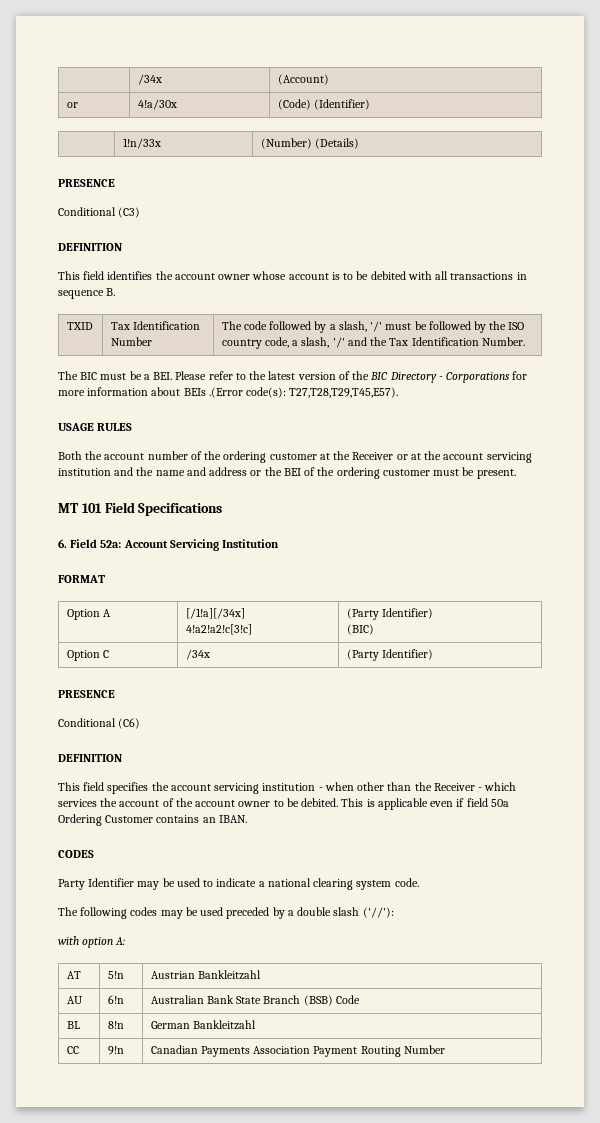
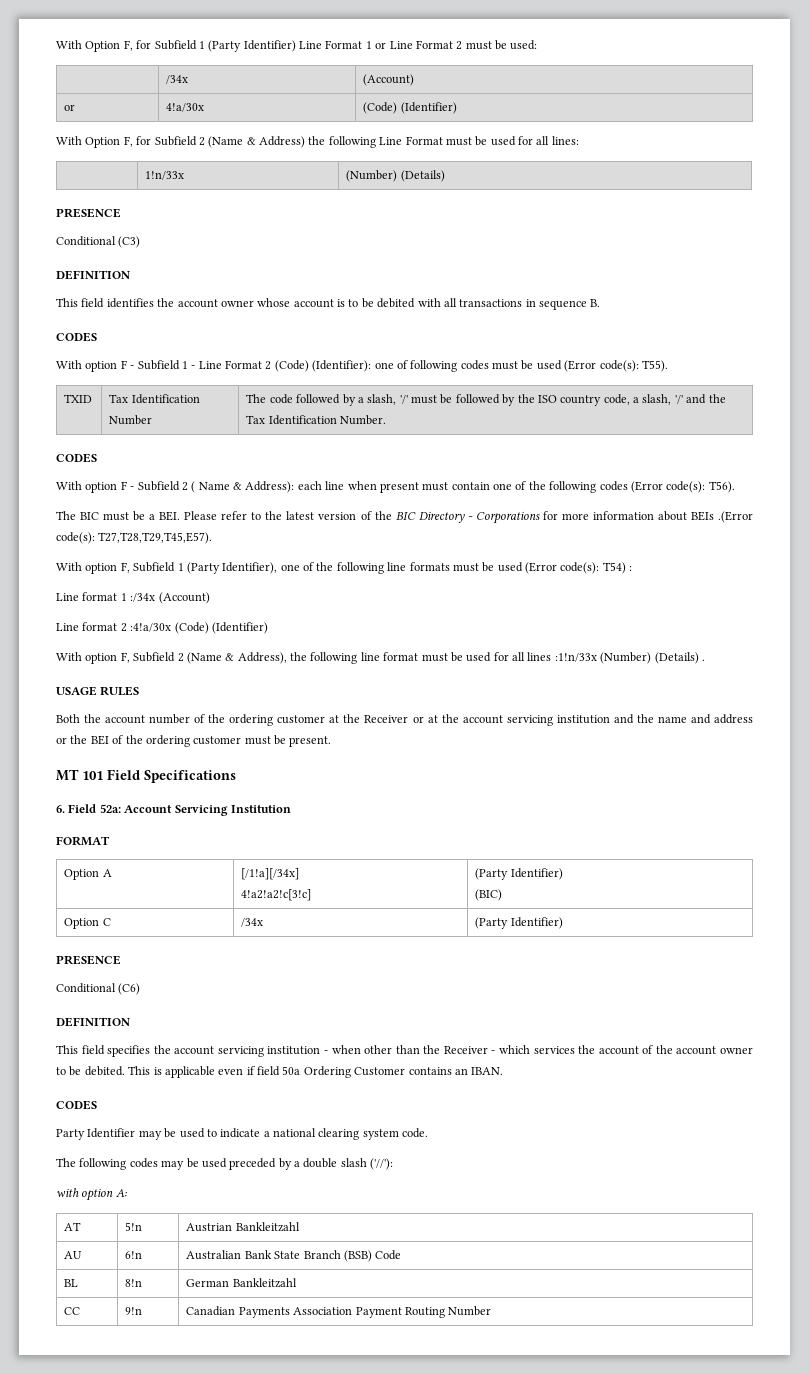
+ With Option F, for Subfield 1 (Party Identifier) Line Format 1 or Line Format 2 must be used:
+ With Option F, for Subfield 2 (Name & Address) the following Line Format must be used for all lines:
  This field identifies the account owner whose account is to be debited with all transactions in sequence B.
+ CODES
+ With option F - Subfield 1 - Line Format 2 (Code) (Identifier): one of following codes must be used (Error code(s): T55).
  TXID | Tax Identification Number | The code followed by a slash, '/' must be followed by the ISO country code, a slash, '/' and the Tax Identification Number.
+ CODES
+ With option F - Subfield 2 ( Name & Address): each line when present must contain one of the following codes (Error code(s): T56).
+ With option F, Subfield 1 (Party Identifier), one of the following line formats must be used (Error code(s): T54) :
+ Line format 1 :/34x (Account)
+ Line format 2 :4!a/30x (Code) (Identifier)
+ With option F, Subfield 2 (Name & Address), the following line format must be used for all lines :1!n/33x (Number) (Details) .

